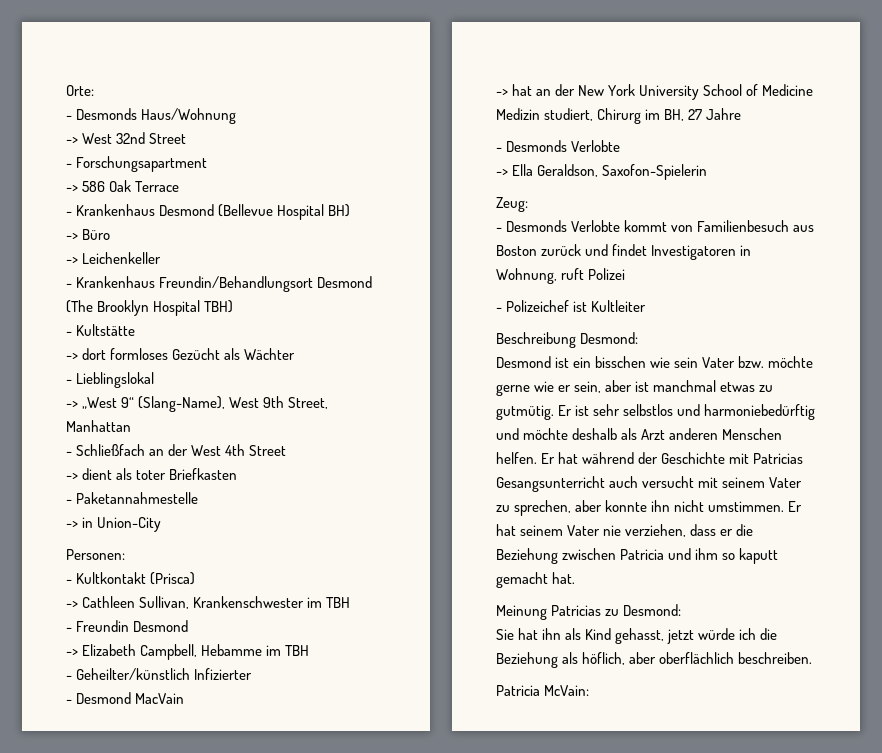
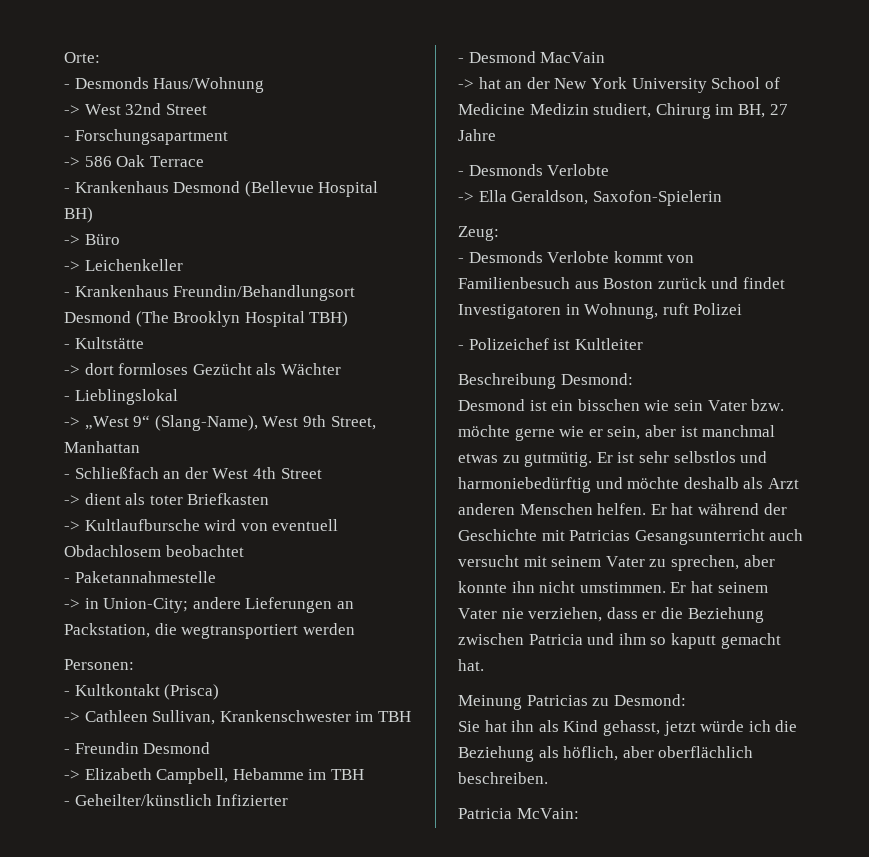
+ -> Kultlaufbursche wird von eventuell Obdachlosem beobachtet
  - Paketannahmestelle
- -> in Union-City
+ -> in Union-City; andere Lieferungen an Packstation, die wegtransportiert werden

